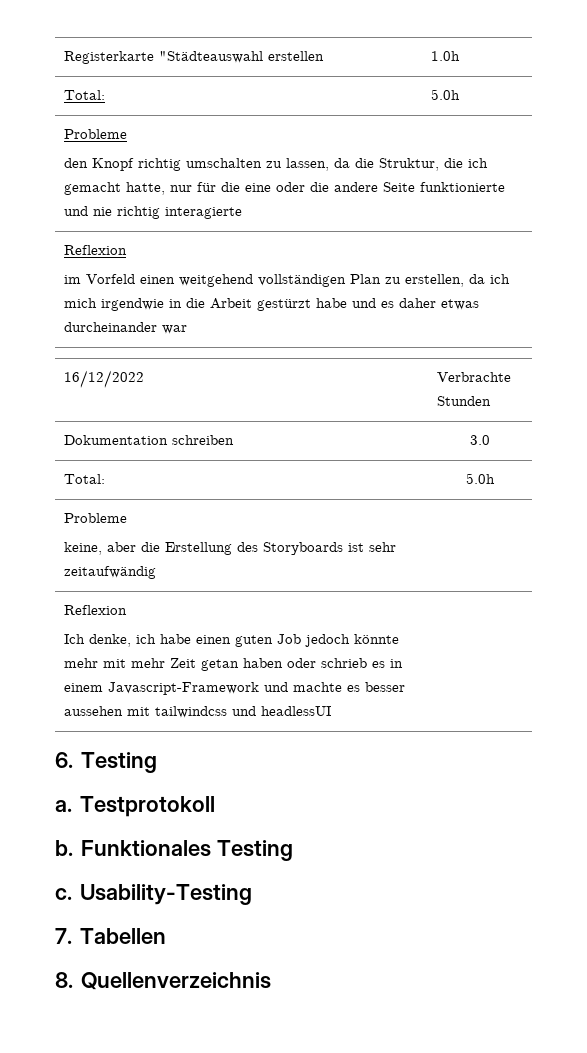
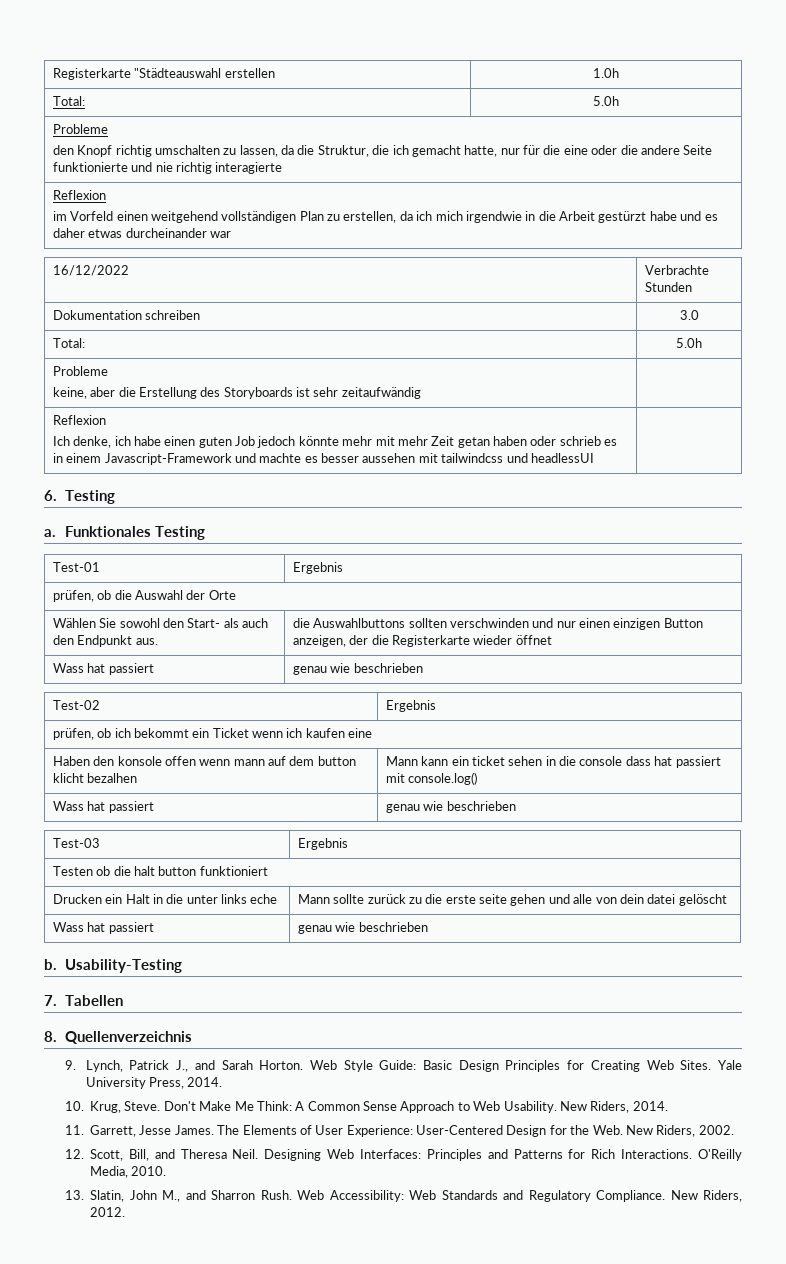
- Testprotokoll
- b.
- c.
+ Test-01 | Ergebnis
+ prüfen, ob die Auswahl der Orte
+ Wählen Sie sowohl den Start- als auch den Endpunkt aus. | die Auswahlbuttons sollten verschwinden und nur einen einzigen Button anzeigen, der die Registerkarte wieder öffnet
+ Wass hat passiert | genau wie beschrieben
+ Test-02 | Ergebnis
+ prüfen, ob ich bekommt ein Ticket wenn ich kaufen eine
+ Haben den konsole offen wenn mann auf dem button klicht bezalhen | Mann kann ein ticket sehen in die console dass hat passiert mit console.log()
+ Wass hat passiert | genau wie beschrieben
+ Test-03 | Ergebnis
+ Testen ob die halt button funktioniert
+ Drucken ein Halt in die unter links eche | Mann sollte zurück zu die erste seite gehen und alle von dein datei gelöscht
+ Wass hat passiert | genau wie beschrieben
+ b.
+ 9. Lynch, Patrick J., and Sarah Horton. Web Style Guide: Basic Design Principles for Creating Web Sites. Yale University Press, 2014.
+ 10. Krug, Steve. Don't Make Me Think: A Common Sense Approach to Web Usability. New Riders, 2014.
+ 11. Garrett, Jesse James. The Elements of User Experience: User-Centered Design for the Web. New Riders, 2002.
+ 12. Scott, Bill, and Theresa Neil. Designing Web Interfaces: Principles and Patterns for Rich Interactions. O'Reilly Media, 2010.
+ 13. Slatin, John M., and Sharron Rush. Web Accessibility: Web Standards and Regulatory Compliance. New Riders, 2012.

